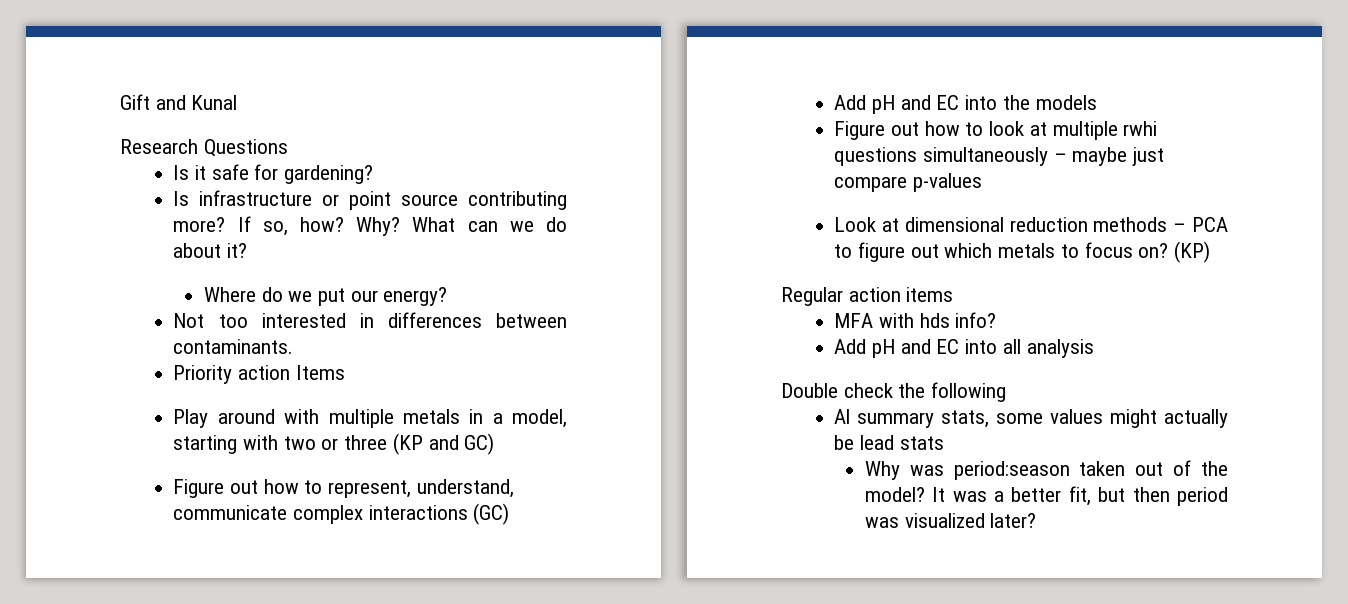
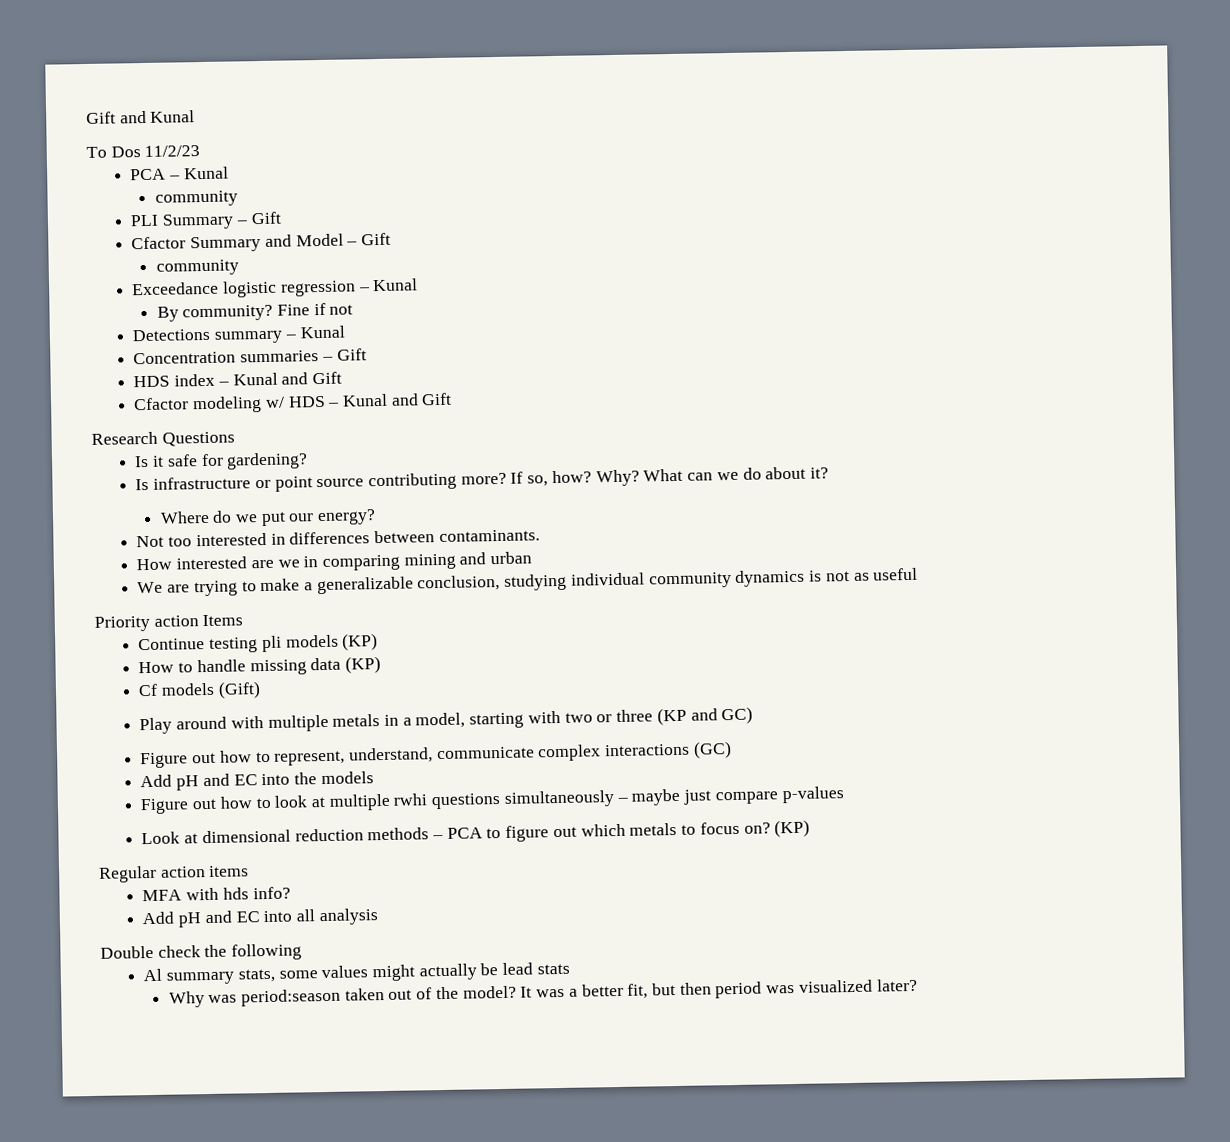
+ To Dos 11/2/23
+ PCA – Kunal
+ community
+ PLI Summary – Gift
+ Cfactor Summary and Model – Gift
+ community
+ Exceedance logistic regression – Kunal
+ By community? Fine if not
+ Detections summary – Kunal
+ Concentration summaries – Gift
+ HDS index – Kunal and Gift
+ Cfactor modeling w/ HDS – Kunal and Gift
+ How interested are we in comparing mining and urban
+ We are trying to make a generalizable conclusion, studying individual community dynamics is not as useful
  Priority action Items
+ Continue testing pli models (KP)
+ How to handle missing data (KP)
+ Cf models (Gift)

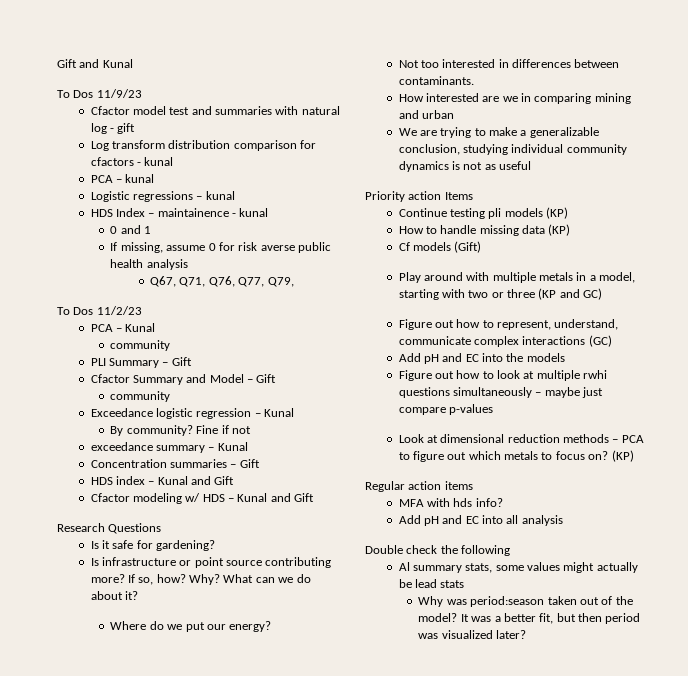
+ To Dos 11/9/23
+ Cfactor model test and summaries with natural log - gift
+ Log transform distribution comparison for cfactors - kunal
+ PCA – kunal
+ Logistic regressions – kunal
+ HDS Index – maintainence - kunal
+ 0 and 1
+ If missing, assume 0 for risk averse public health analysis
+ Q67, Q71, Q76, Q77, Q79,
- Detections summary – Kunal
+ exceedance summary – Kunal

